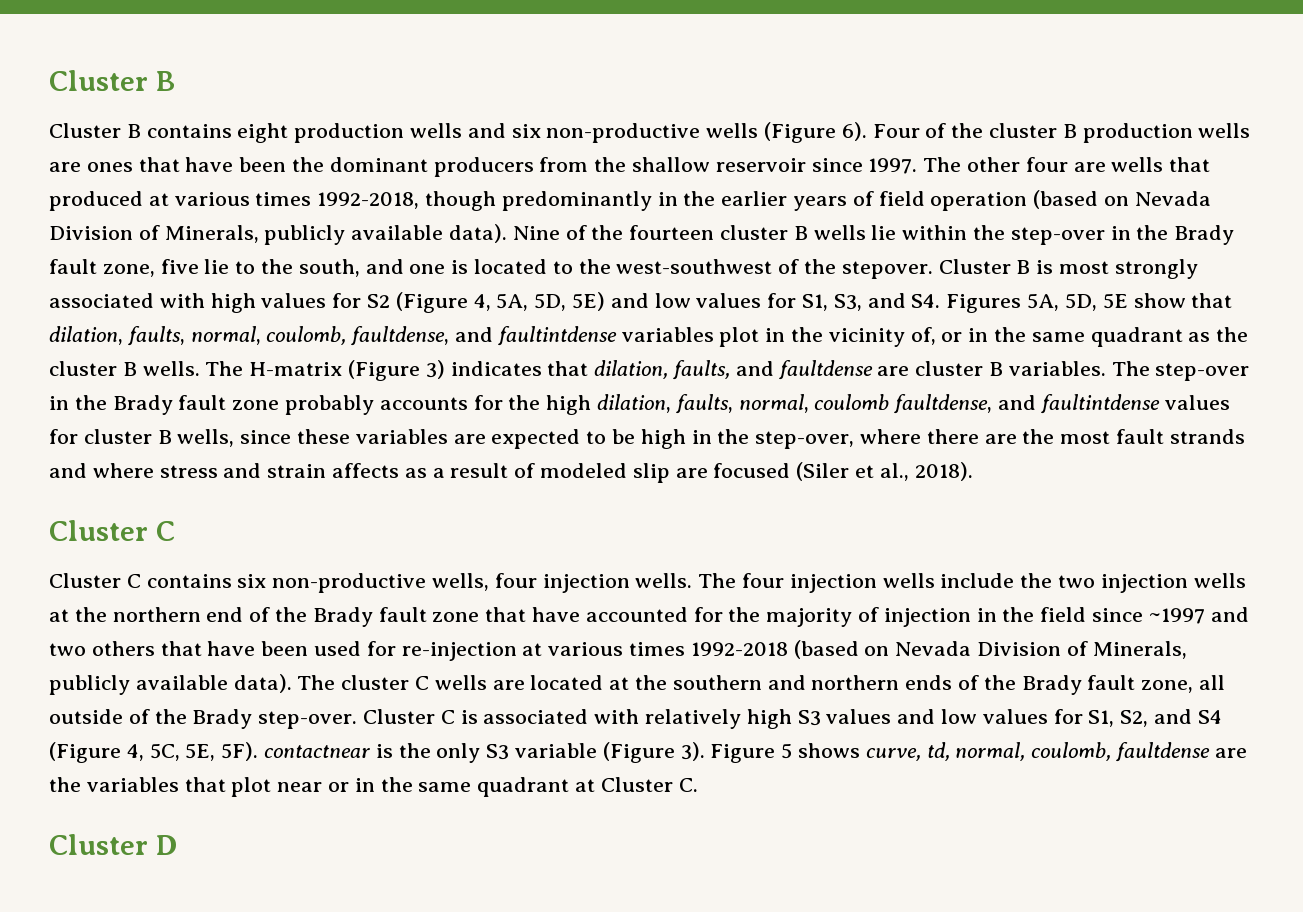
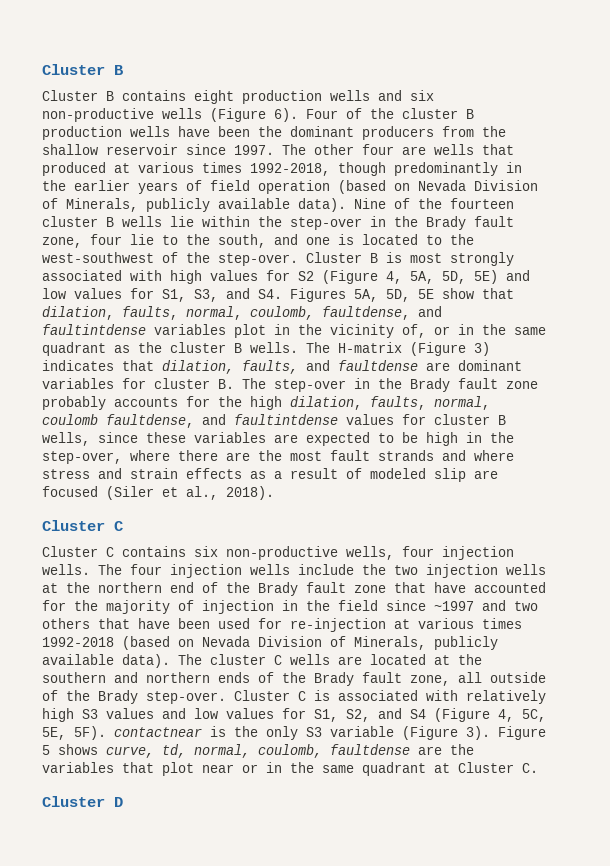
- Four of the cluster B production wells are ones that have been the dominant producers from the shallow reservoir since 1997.
+ Four of the cluster B production wells have been the dominant producers from the shallow reservoir since 1997.
- Nine of the fourteen cluster B wells lie within the step-over in the Brady fault zone, five lie to the south, and one is located to the west-southwest of the stepover.
+ Nine of the fourteen cluster B wells lie within the step-over in the Brady fault zone, four lie to the south, and one is located to the west-southwest of the step-over.
- The H-matrix (Figure 3) indicates that dilation, faults, and faultdense are cluster B variables. The step-over in the Brady fault zone probably accounts for the high dilation, faults, normal, coulomb faultdense, and faultintdense values for cluster B wells, since these variables are expected to be high in the step-over, where there are the most fault strands and where stress and strain affects as a result of modeled slip are focused (Siler et al., 2018).
+ The H-matrix (Figure 3) indicates that dilation, faults, and faultdense are dominant variables for cluster B. The step-over in the Brady fault zone probably accounts for the high dilation, faults, normal, coulomb faultdense, and faultintdense values for cluster B wells, since these variables are expected to be high in the step-over, where there are the most fault strands and where stress and strain effects as a result of modeled slip are focused (Siler et al., 2018).

